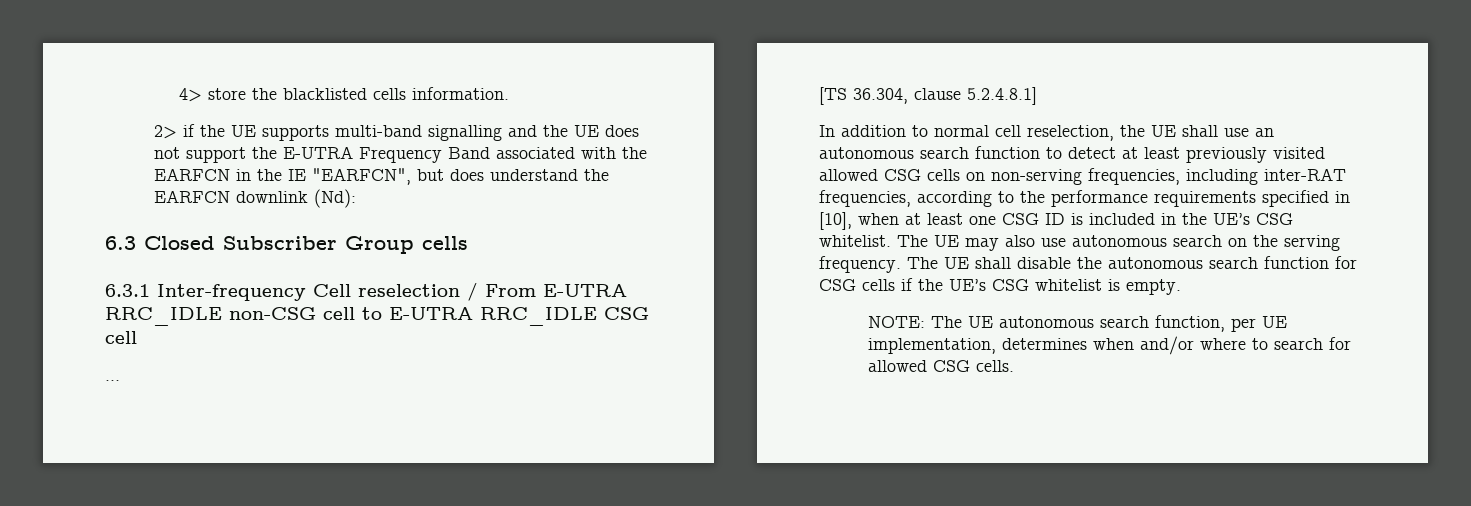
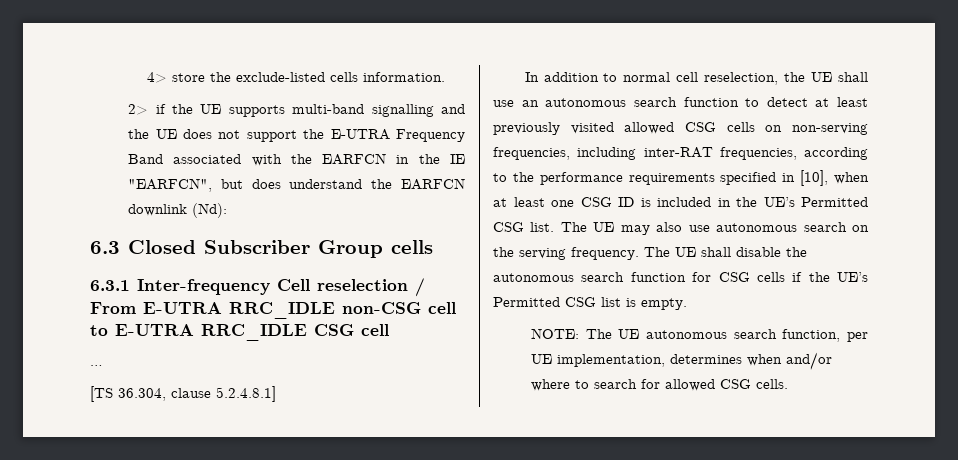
- 4> store the blacklisted cells information.
+ 4> store the exclude-listed cells information.
- In addition to normal cell reselection, the UE shall use an autonomous search function to detect at least previously visited allowed CSG cells on non-serving frequencies, including inter-RAT frequencies, according to the performance requirements specified in [10], when at least one CSG ID is included in the UE’s CSG whitelist.
+ In addition to normal cell reselection, the UE shall use an autonomous search function to detect at least previously visited allowed CSG cells on non-serving frequencies, including inter-RAT frequencies, according to the performance requirements specified in [10], when at least one CSG ID is included in the UE’s Permitted CSG list.
- The UE shall disable the autonomous search function for CSG cells if the UE’s CSG whitelist is empty.
+ The UE shall disable the autonomous search function for CSG cells if the UE’s Permitted CSG list is empty.

